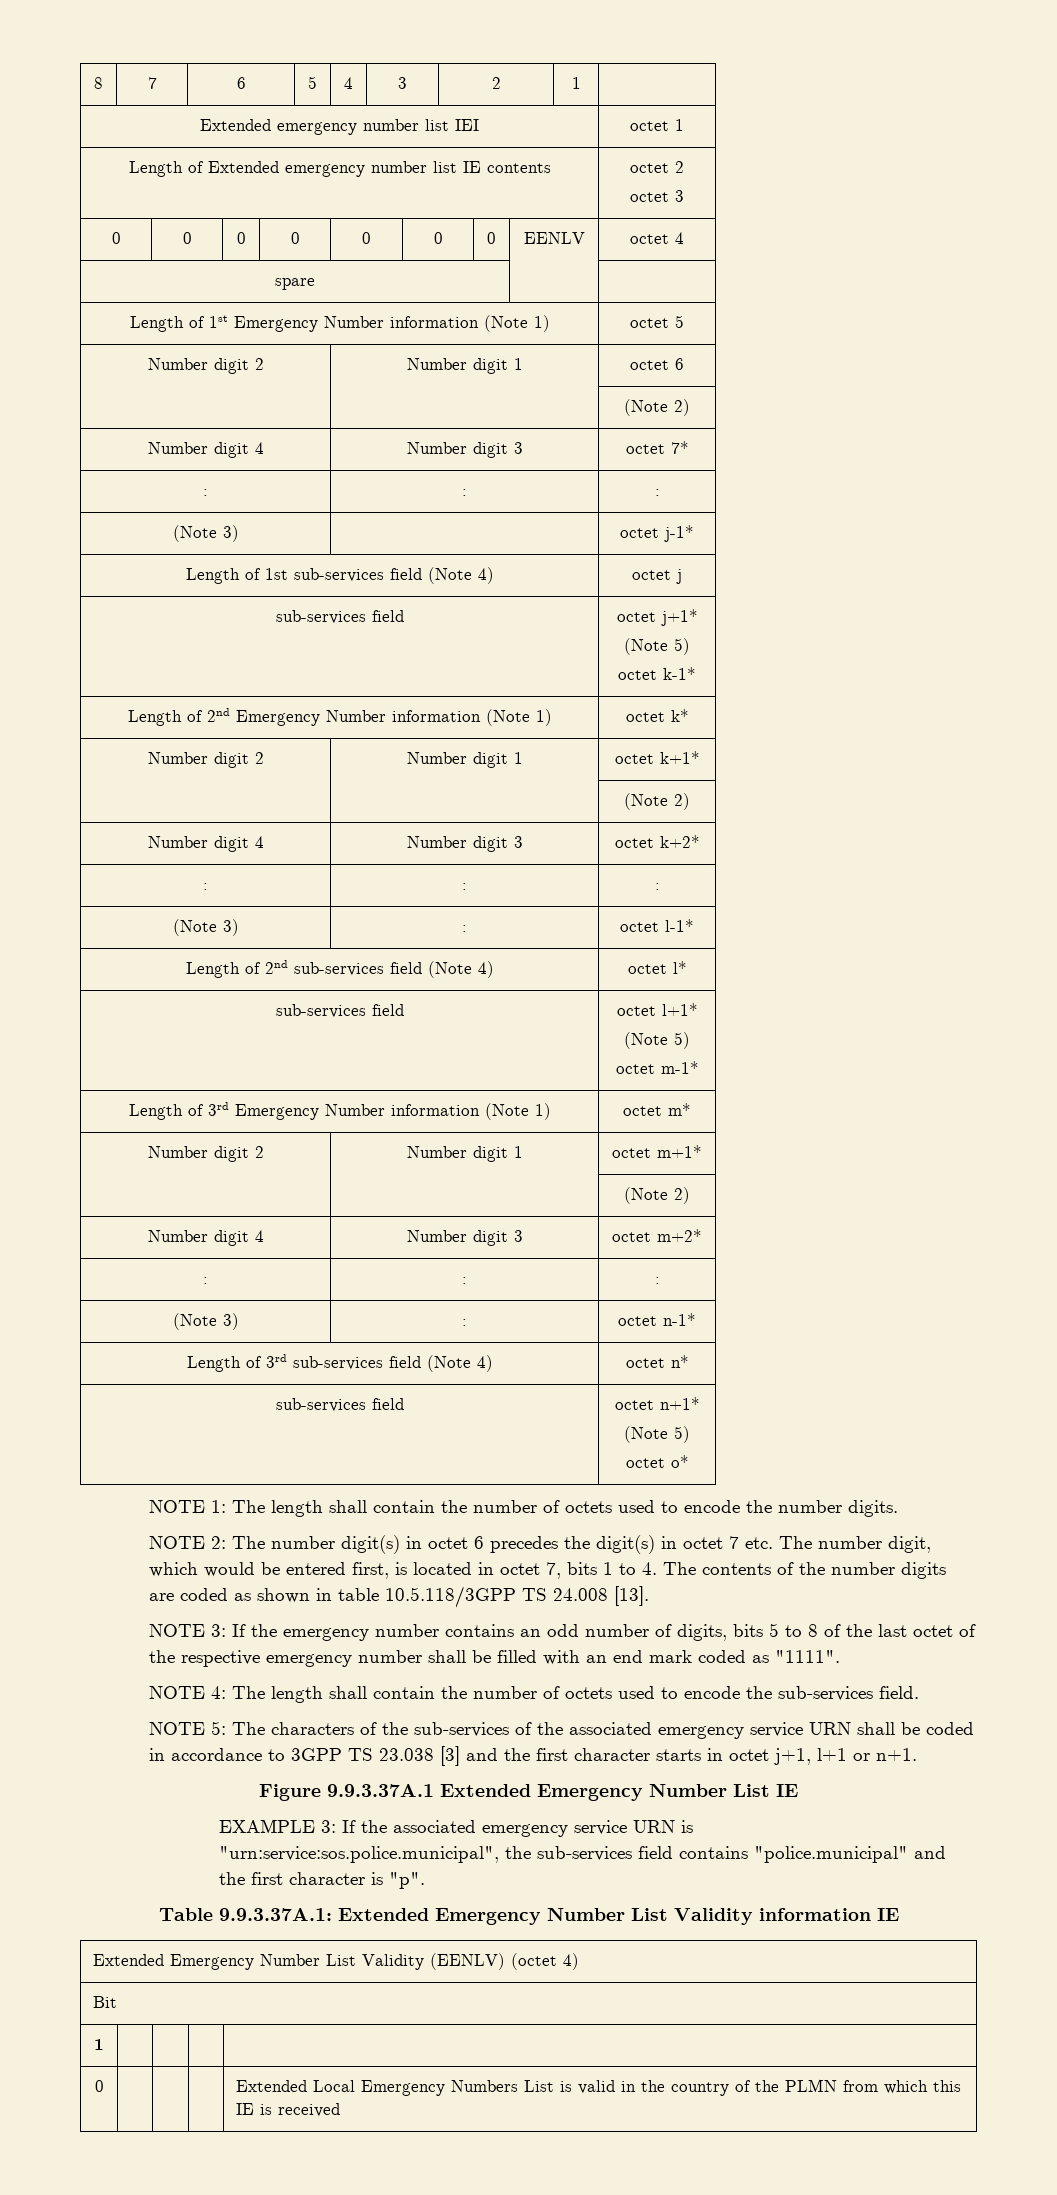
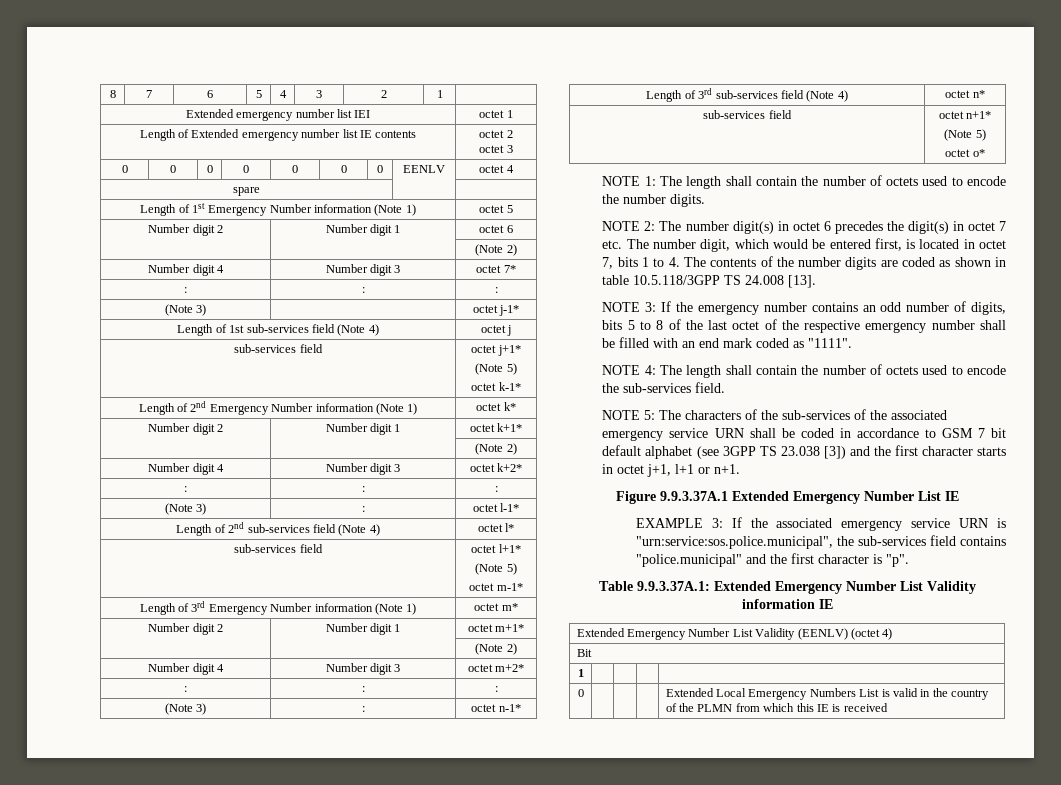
- NOTE 5: The characters of the sub-services of the associated emergency service URN shall be coded in accordance to 3GPP TS 23.038 [3] and the first character starts in octet j+1, l+1 or n+1.
+ NOTE 5: The characters of the sub-services of the associated emergency service URN shall be coded in accordance to GSM 7 bit default alphabet (see 3GPP TS 23.038 [3]) and the first character starts in octet j+1, l+1 or n+1.

